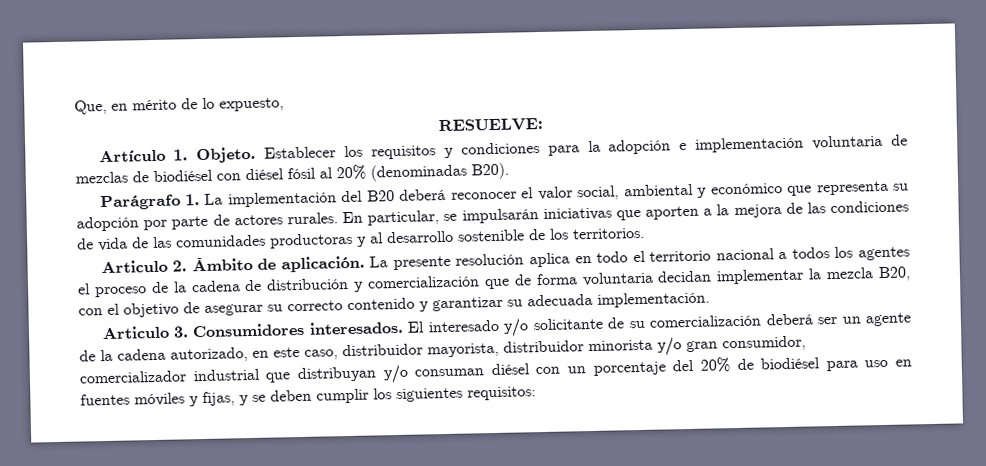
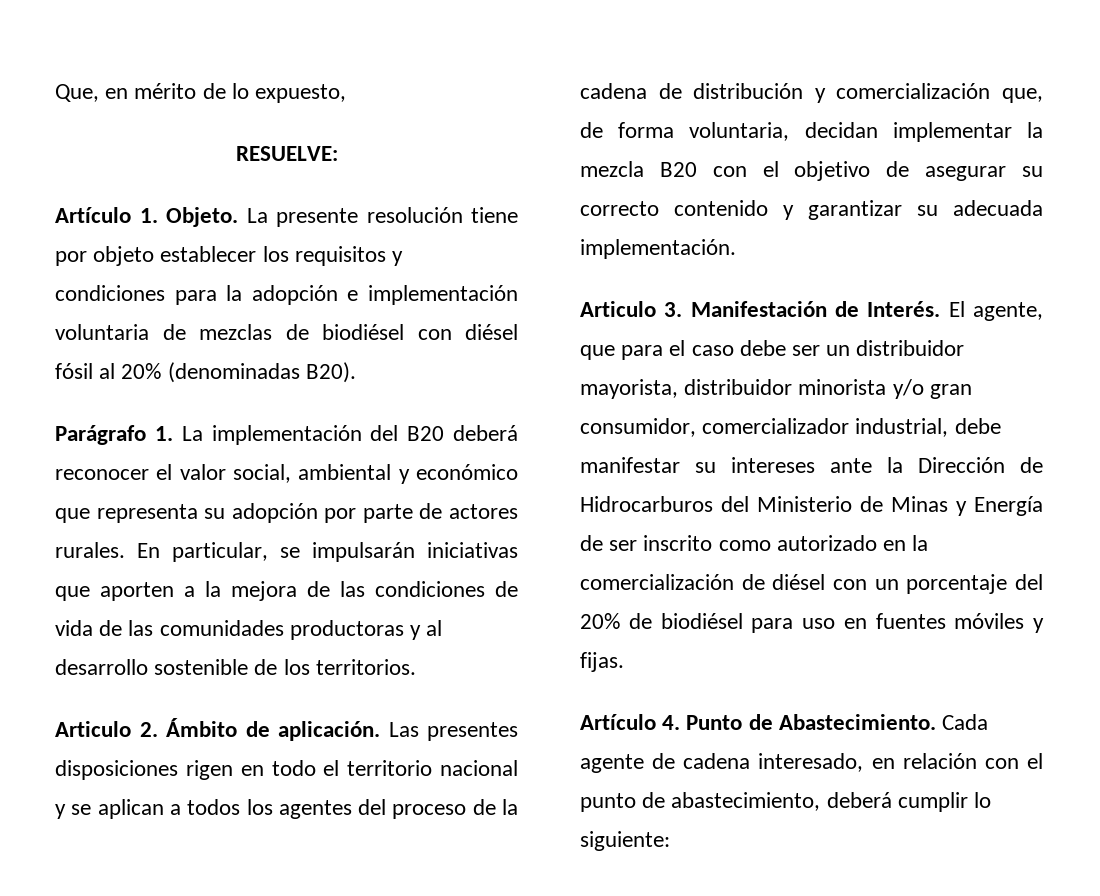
- Establecer los requisitos y condiciones para la adopción e implementación voluntaria de mezclas de biodiésel con diésel fósil al 20% (denominadas B20).
+ La presente resolución tiene por objeto establecer los requisitos y condiciones para la adopción e implementación voluntaria de mezclas de biodiésel con diésel fósil al 20% (denominadas B20).
- La presente resolución aplica en todo el territorio nacional a todos los agentes el proceso de la cadena de distribución y comercialización que de forma voluntaria decidan implementar la mezcla B20, con el objetivo de asegurar su correcto contenido y garantizar su adecuada implementación.
+ Las presentes disposiciones rigen en todo el territorio nacional y se aplican a todos los agentes del proceso de la cadena de distribución y comercialización que, de forma voluntaria, decidan implementar la mezcla B20 con el objetivo de asegurar su correcto contenido y garantizar su adecuada implementación.
- Articulo 3. Consumidores interesados. El interesado y/o solicitante de su comercialización deberá ser un agente de la cadena autorizado, en este caso, distribuidor mayorista, distribuidor minorista y/o gran consumidor, comercializador industrial que distribuyan y/o consuman diésel con un porcentaje del 20% de biodiésel para uso en fuentes móviles y fijas, y se deben cumplir los siguientes requisitos:
+ Articulo 3. Manifestación de Interés. El agente, que para el caso debe ser un distribuidor mayorista, distribuidor minorista y/o gran consumidor, comercializador industrial, debe manifestar su intereses ante la Dirección de Hidrocarburos del Ministerio de Minas y Energía de ser inscrito como autorizado en la comercialización de diésel con un porcentaje del 20% de biodiésel para uso en fuentes móviles y fijas.
+ Artículo 4. Punto de Abastecimiento. Cada agente de cadena interesado, en relación con el punto de abastecimiento, deberá cumplir lo siguiente:

